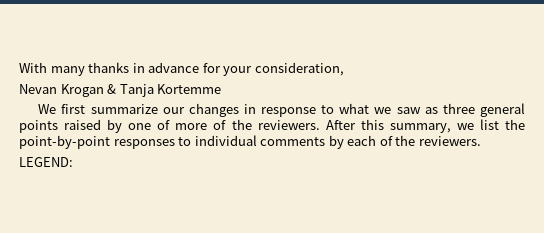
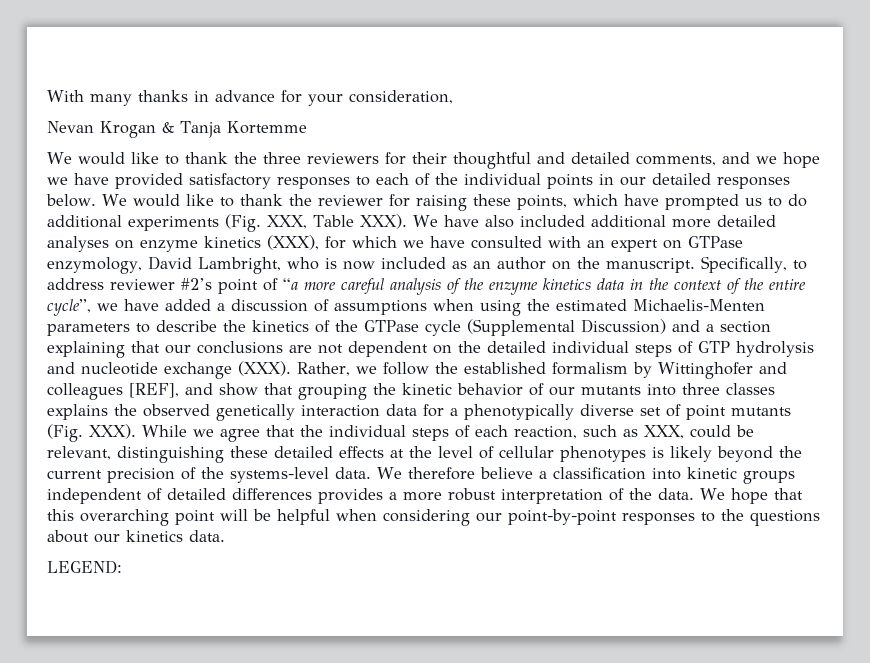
- We first summarize our changes in response to what we saw as three general points raised by one of more of the reviewers. After this summary, we list the point-by-point responses to individual comments by each of the reviewers.
+ We would like to thank the three reviewers for their thoughtful and detailed comments, and we hope we have provided satisfactory responses to each of the individual points in our detailed responses below. We would like to thank the reviewer for raising these points, which have prompted us to do additional experiments (Fig. XXX, Table XXX). We have also included additional more detailed analyses on enzyme kinetics (XXX), for which we have consulted with an expert on GTPase enzymology, David Lambright, who is now included as an author on the manuscript. Specifically, to address reviewer #2’s point of “a more careful analysis of the enzyme kinetics data in the context of the entire cycle”, we have added a discussion of assumptions when using the estimated Michaelis-Menten parameters to describe the kinetics of the GTPase cycle (Supplemental Discussion) and a section explaining that our conclusions are not dependent on the detailed individual steps of GTP hydrolysis and nucleotide exchange (XXX). Rather, we follow the established formalism by Wittinghofer and colleagues [REF], and show that grouping the kinetic behavior of our mutants into three classes explains the observed genetically interaction data for a phenotypically diverse set of point mutants (Fig. XXX). While we agree that the individual steps of each reaction, such as XXX, could be relevant, distinguishing these detailed effects at the level of cellular phenotypes is likely beyond the current precision of the systems-level data. We therefore believe a classification into kinetic groups independent of detailed differences provides a more robust interpretation of the data. We hope that this overarching point will be helpful when considering our point-by-point responses to the questions about our kinetics data.

